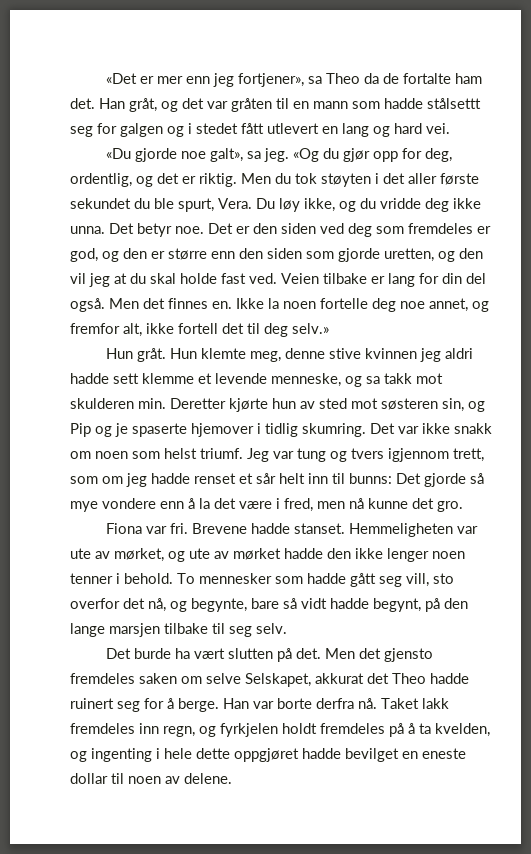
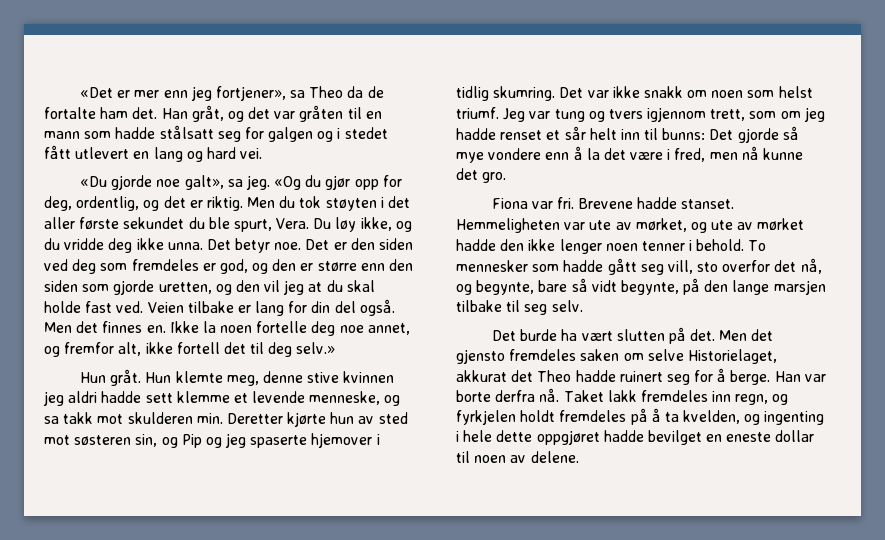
- Han gråt, og det var gråten til en mann som hadde stålsettt seg for galgen og i stedet fått utlevert en lang og hard vei.
+ Han gråt, og det var gråten til en mann som hadde stålsatt seg for galgen og i stedet fått utlevert en lang og hard vei.
- Hun klemte meg, denne stive kvinnen jeg aldri hadde sett klemme et levende menneske, og sa takk mot skulderen min. Deretter kjørte hun av sted mot søsteren sin, og Pip og je spaserte hjemover i tidlig skumring.
+ Hun klemte meg, denne stive kvinnen jeg aldri hadde sett klemme et levende menneske, og sa takk mot skulderen min. Deretter kjørte hun av sted mot søsteren sin, og Pip og jeg spaserte hjemover i tidlig skumring.
- To mennesker som hadde gått seg vill, sto overfor det nå, og begynte, bare så vidt hadde begynt, på den lange marsjen tilbake til seg selv.
+ To mennesker som hadde gått seg vill, sto overfor det nå, og begynte, bare så vidt begynte, på den lange marsjen tilbake til seg selv.
- Men det gjensto fremdeles saken om selve Selskapet, akkurat det Theo hadde ruinert seg for å berge.
+ Men det gjensto fremdeles saken om selve Historielaget, akkurat det Theo hadde ruinert seg for å berge.

